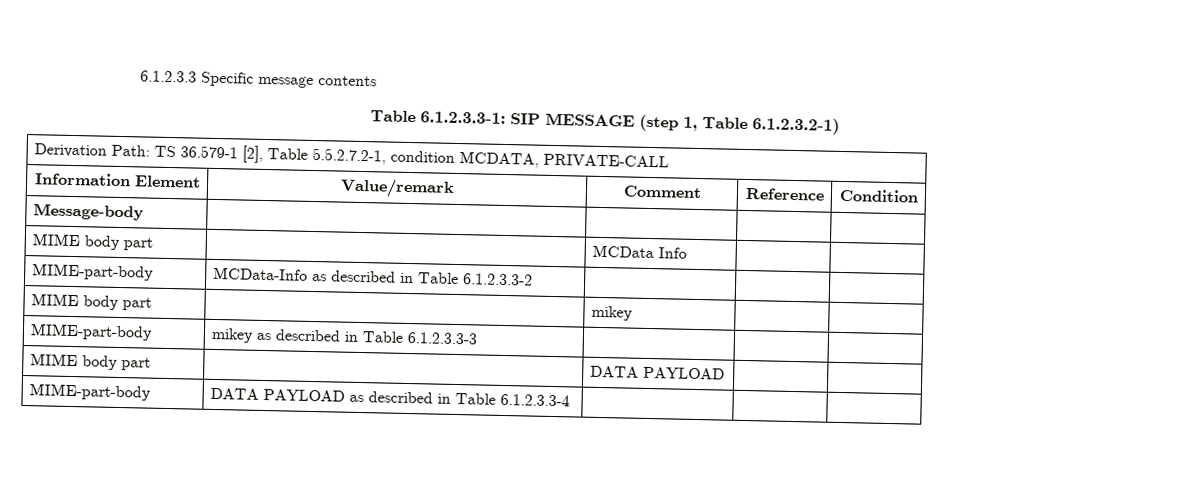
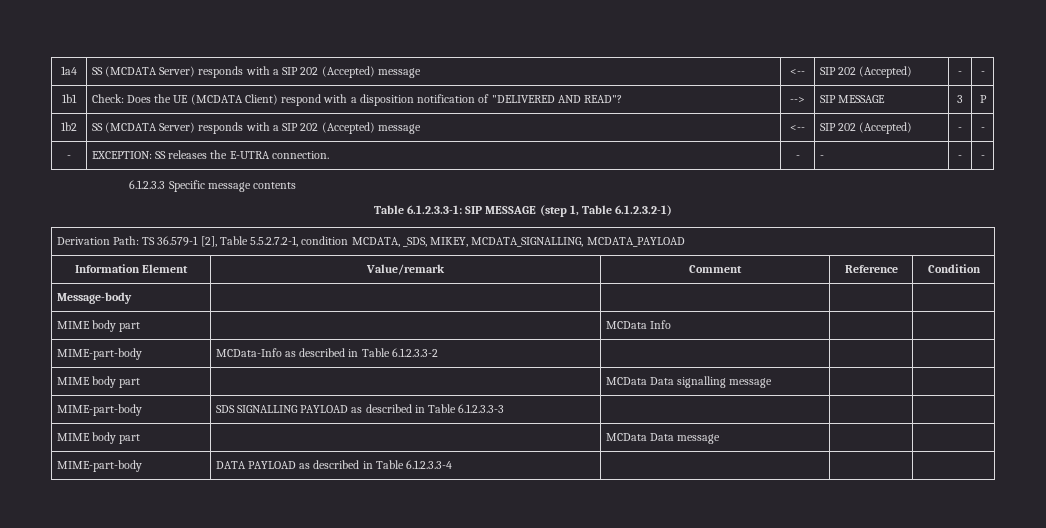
+ 1a4 | SS (MCDATA Server) responds with a SIP 202 (Accepted) message | <-- | SIP 202 (Accepted) | - | -
+ 1b1 | Check: Does the UE (MCDATA Client) respond with a disposition notification of "DELIVERED AND READ"? | --> | SIP MESSAGE | 3 | P
+ 1b2 | SS (MCDATA Server) responds with a SIP 202 (Accepted) message | <-- | SIP 202 (Accepted) | - | -
+ - | EXCEPTION: SS releases the E-UTRA connection. | - | - | - | -
- Derivation Path: TS 36.579-1 [2], Table 5.5.2.7.2-1, condition MCDATA, PRIVATE-CALL
+ Derivation Path: TS 36.579-1 [2], Table 5.5.2.7.2-1, condition MCDATA, _SDS, MIKEY, MCDATA_SIGNALLING, MCDATA_PAYLOAD
- MIME body part | | mikey | |
- MIME-part-body | mikey as described in Table 6.1.2.3.3-3 | | |
+ MIME body part | | MCData Data signalling message | |
+ MIME-part-body | SDS SIGNALLING PAYLOAD as described in Table 6.1.2.3.3-3 | | |
- MIME body part | | DATA PAYLOAD | |
+ MIME body part | | MCData Data message | |

